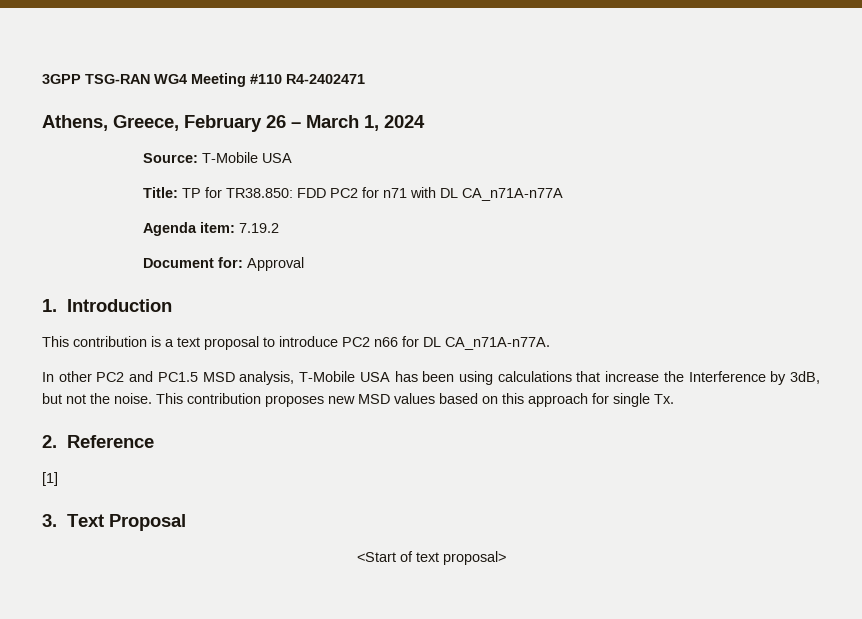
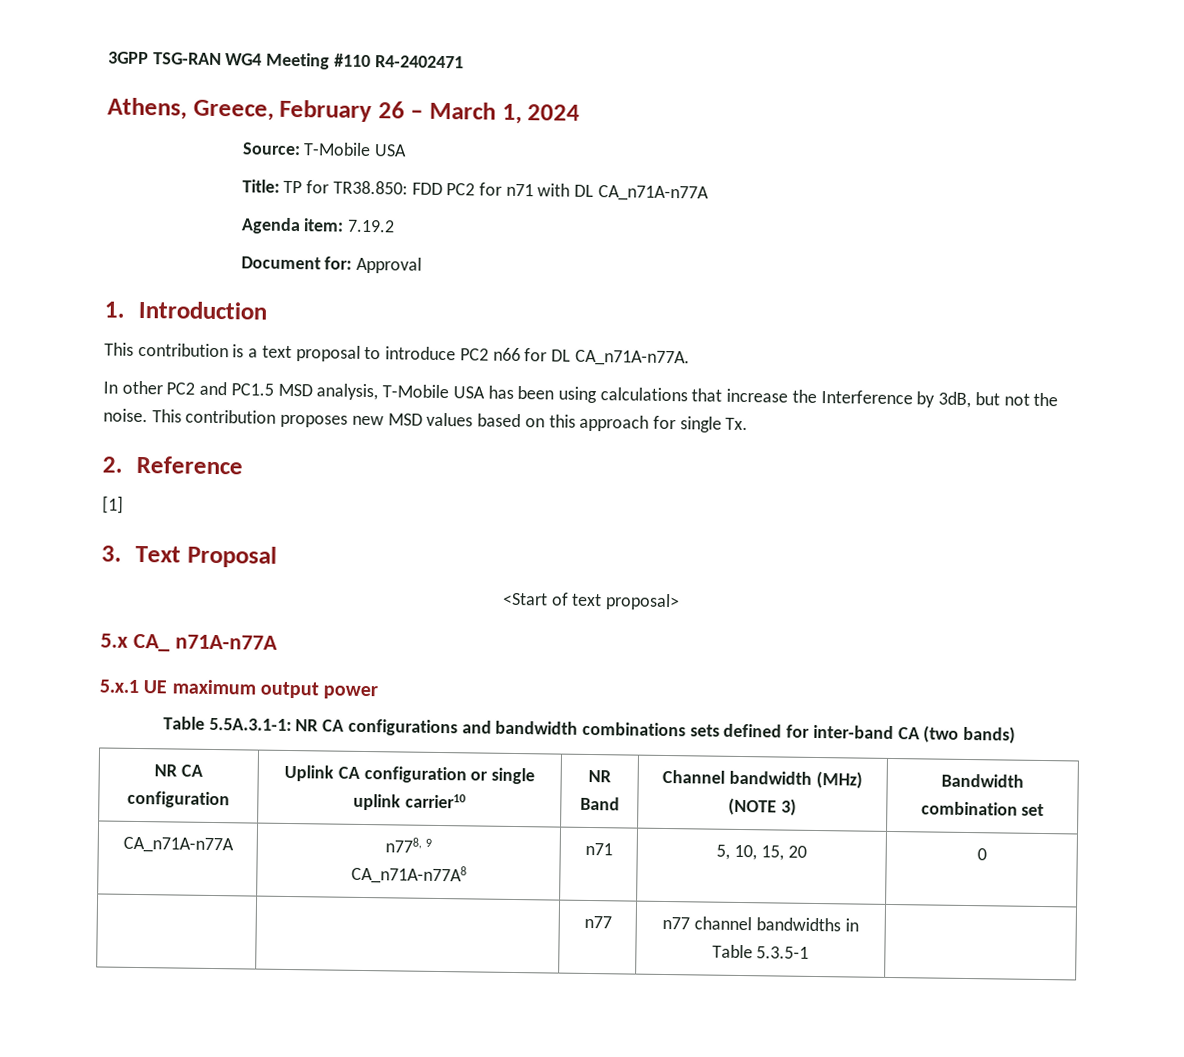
+ 5.x CA_ n71A-n77A
+ 5.x.1 UE maximum output power
+ Table 5.5A.3.1-1: NR CA configurations and bandwidth combinations sets defined for inter-band CA (two bands)
+ NR CA configuration | Uplink CA configuration or single uplink carrier10 | NR Band | Channel bandwidth (MHz) (NOTE 3) | Bandwidth combination set
+ CA_n71A-n77A | n778, 9
+ CA_n71A-n77A8 | n71 | 5, 10, 15, 20 | 0
+ | | n77 | n77 channel bandwidths in Table 5.3.5-1 |

